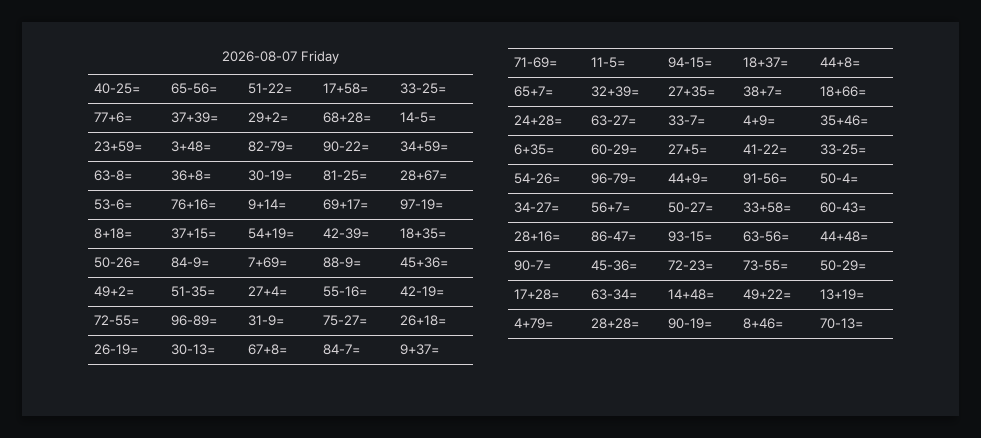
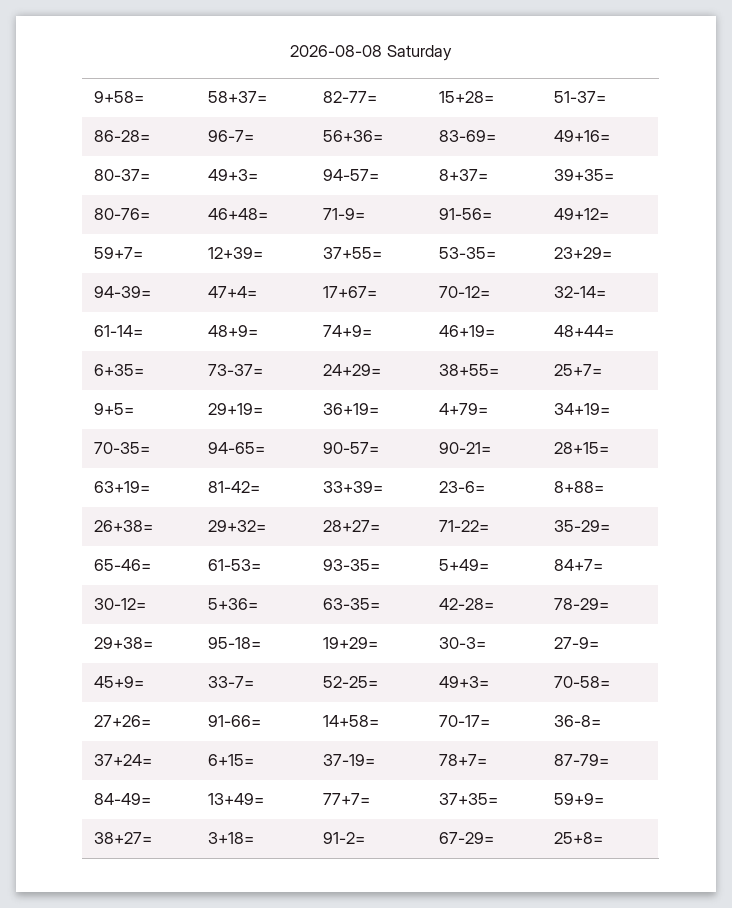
- 2026-08-07 Friday
- 40-25= | 65-56= | 51-22= | 17+58= | 33-25=
- 77+6= | 37+39= | 29+2= | 68+28= | 14-5=
- 23+59= | 3+48= | 82-79= | 90-22= | 34+59=
- 63-8= | 36+8= | 30-19= | 81-25= | 28+67=
- 53-6= | 76+16= | 9+14= | 69+17= | 97-19=
- 8+18= | 37+15= | 54+19= | 42-39= | 18+35=
- 50-26= | 84-9= | 7+69= | 88-9= | 45+36=
- 49+2= | 51-35= | 27+4= | 55-16= | 42-19=
- 72-55= | 96-89= | 31-9= | 75-27= | 26+18=
- 26-19= | 30-13= | 67+8= | 84-7= | 9+37=
- 71-69= | 11-5= | 94-15= | 18+37= | 44+8=
- 65+7= | 32+39= | 27+35= | 38+7= | 18+66=
- 24+28= | 63-27= | 33-7= | 4+9= | 35+46=
- 6+35= | 60-29= | 27+5= | 41-22= | 33-25=
- 54-26= | 96-79= | 44+9= | 91-56= | 50-4=
- 34-27= | 56+7= | 50-27= | 33+58= | 60-43=
- 28+16= | 86-47= | 93-15= | 63-56= | 44+48=
- 90-7= | 45-36= | 72-23= | 73-55= | 50-29=
- 17+28= | 63-34= | 14+48= | 49+22= | 13+19=
- 4+79= | 28+28= | 90-19= | 8+46= | 70-13=
+ 2026-08-08 Saturday
+ 9+58= | 58+37= | 82-77= | 15+28= | 51-37=
+ 86-28= | 96-7= | 56+36= | 83-69= | 49+16=
+ 80-37= | 49+3= | 94-57= | 8+37= | 39+35=
+ 80-76= | 46+48= | 71-9= | 91-56= | 49+12=
+ 59+7= | 12+39= | 37+55= | 53-35= | 23+29=
+ 94-39= | 47+4= | 17+67= | 70-12= | 32-14=
+ 61-14= | 48+9= | 74+9= | 46+19= | 48+44=
+ 6+35= | 73-37= | 24+29= | 38+55= | 25+7=
+ 9+5= | 29+19= | 36+19= | 4+79= | 34+19=
+ 70-35= | 94-65= | 90-57= | 90-21= | 28+15=
+ 63+19= | 81-42= | 33+39= | 23-6= | 8+88=
+ 26+38= | 29+32= | 28+27= | 71-22= | 35-29=
+ 65-46= | 61-53= | 93-35= | 5+49= | 84+7=
+ 30-12= | 5+36= | 63-35= | 42-28= | 78-29=
+ 29+38= | 95-18= | 19+29= | 30-3= | 27-9=
+ 45+9= | 33-7= | 52-25= | 49+3= | 70-58=
+ 27+26= | 91-66= | 14+58= | 70-17= | 36-8=
+ 37+24= | 6+15= | 37-19= | 78+7= | 87-79=
+ 84-49= | 13+49= | 77+7= | 37+35= | 59+9=
+ 38+27= | 3+18= | 91-2= | 67-29= | 25+8=

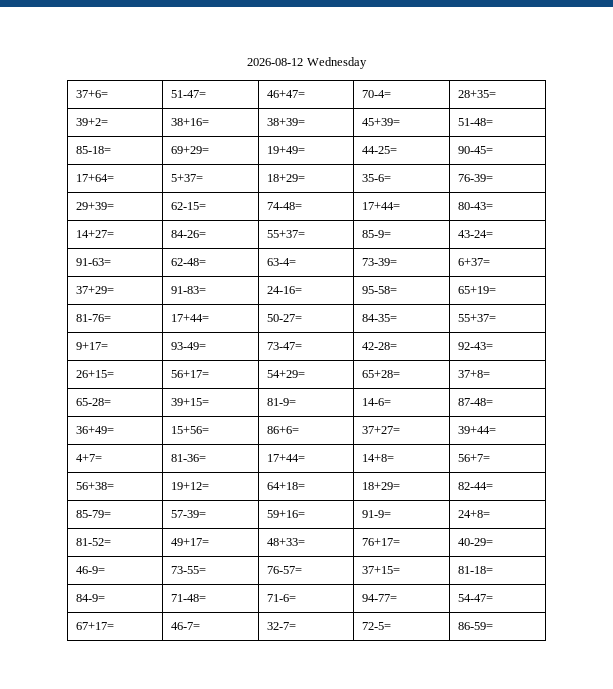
- 2026-08-08 Saturday
- 9+58= | 58+37= | 82-77= | 15+28= | 51-37=
- 86-28= | 96-7= | 56+36= | 83-69= | 49+16=
- 80-37= | 49+3= | 94-57= | 8+37= | 39+35=
- 80-76= | 46+48= | 71-9= | 91-56= | 49+12=
- 59+7= | 12+39= | 37+55= | 53-35= | 23+29=
- 94-39= | 47+4= | 17+67= | 70-12= | 32-14=
- 61-14= | 48+9= | 74+9= | 46+19= | 48+44=
- 6+35= | 73-37= | 24+29= | 38+55= | 25+7=
- 9+5= | 29+19= | 36+19= | 4+79= | 34+19=
- 70-35= | 94-65= | 90-57= | 90-21= | 28+15=
- 63+19= | 81-42= | 33+39= | 23-6= | 8+88=
- 26+38= | 29+32= | 28+27= | 71-22= | 35-29=
- 65-46= | 61-53= | 93-35= | 5+49= | 84+7=
- 30-12= | 5+36= | 63-35= | 42-28= | 78-29=
- 29+38= | 95-18= | 19+29= | 30-3= | 27-9=
- 45+9= | 33-7= | 52-25= | 49+3= | 70-58=
- 27+26= | 91-66= | 14+58= | 70-17= | 36-8=
- 37+24= | 6+15= | 37-19= | 78+7= | 87-79=
- 84-49= | 13+49= | 77+7= | 37+35= | 59+9=
- 38+27= | 3+18= | 91-2= | 67-29= | 25+8=
+ 2026-08-12 Wednesday
+ 37+6= | 51-47= | 46+47= | 70-4= | 28+35=
+ 39+2= | 38+16= | 38+39= | 45+39= | 51-48=
+ 85-18= | 69+29= | 19+49= | 44-25= | 90-45=
+ 17+64= | 5+37= | 18+29= | 35-6= | 76-39=
+ 29+39= | 62-15= | 74-48= | 17+44= | 80-43=
+ 14+27= | 84-26= | 55+37= | 85-9= | 43-24=
+ 91-63= | 62-48= | 63-4= | 73-39= | 6+37=
+ 37+29= | 91-83= | 24-16= | 95-58= | 65+19=
+ 81-76= | 17+44= | 50-27= | 84-35= | 55+37=
+ 9+17= | 93-49= | 73-47= | 42-28= | 92-43=
+ 26+15= | 56+17= | 54+29= | 65+28= | 37+8=
+ 65-28= | 39+15= | 81-9= | 14-6= | 87-48=
+ 36+49= | 15+56= | 86+6= | 37+27= | 39+44=
+ 4+7= | 81-36= | 17+44= | 14+8= | 56+7=
+ 56+38= | 19+12= | 64+18= | 18+29= | 82-44=
+ 85-79= | 57-39= | 59+16= | 91-9= | 24+8=
+ 81-52= | 49+17= | 48+33= | 76+17= | 40-29=
+ 46-9= | 73-55= | 76-57= | 37+15= | 81-18=
+ 84-9= | 71-48= | 71-6= | 94-77= | 54-47=
+ 67+17= | 46-7= | 32-7= | 72-5= | 86-59=

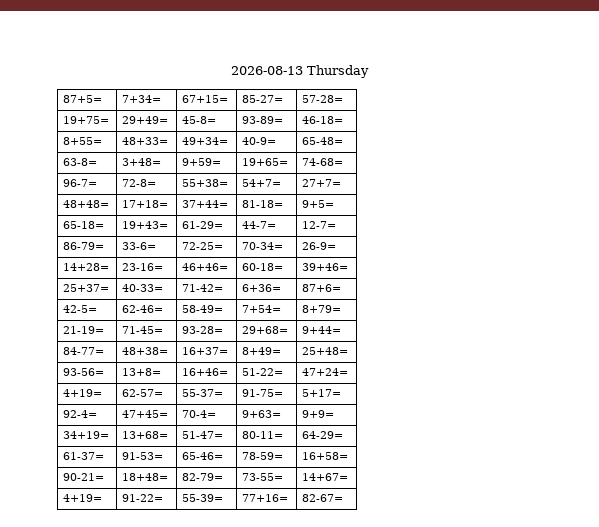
- 2026-08-12 Wednesday
- 37+6= | 51-47= | 46+47= | 70-4= | 28+35=
- 39+2= | 38+16= | 38+39= | 45+39= | 51-48=
- 85-18= | 69+29= | 19+49= | 44-25= | 90-45=
- 17+64= | 5+37= | 18+29= | 35-6= | 76-39=
- 29+39= | 62-15= | 74-48= | 17+44= | 80-43=
- 14+27= | 84-26= | 55+37= | 85-9= | 43-24=
- 91-63= | 62-48= | 63-4= | 73-39= | 6+37=
- 37+29= | 91-83= | 24-16= | 95-58= | 65+19=
- 81-76= | 17+44= | 50-27= | 84-35= | 55+37=
- 9+17= | 93-49= | 73-47= | 42-28= | 92-43=
- 26+15= | 56+17= | 54+29= | 65+28= | 37+8=
- 65-28= | 39+15= | 81-9= | 14-6= | 87-48=
- 36+49= | 15+56= | 86+6= | 37+27= | 39+44=
- 4+7= | 81-36= | 17+44= | 14+8= | 56+7=
- 56+38= | 19+12= | 64+18= | 18+29= | 82-44=
- 85-79= | 57-39= | 59+16= | 91-9= | 24+8=
- 81-52= | 49+17= | 48+33= | 76+17= | 40-29=
- 46-9= | 73-55= | 76-57= | 37+15= | 81-18=
- 84-9= | 71-48= | 71-6= | 94-77= | 54-47=
- 67+17= | 46-7= | 32-7= | 72-5= | 86-59=
+ 2026-08-13 Thursday
+ 87+5= | 7+34= | 67+15= | 85-27= | 57-28=
+ 19+75= | 29+49= | 45-8= | 93-89= | 46-18=
+ 8+55= | 48+33= | 49+34= | 40-9= | 65-48=
+ 63-8= | 3+48= | 9+59= | 19+65= | 74-68=
+ 96-7= | 72-8= | 55+38= | 54+7= | 27+7=
+ 48+48= | 17+18= | 37+44= | 81-18= | 9+5=
+ 65-18= | 19+43= | 61-29= | 44-7= | 12-7=
+ 86-79= | 33-6= | 72-25= | 70-34= | 26-9=
+ 14+28= | 23-16= | 46+46= | 60-18= | 39+46=
+ 25+37= | 40-33= | 71-42= | 6+36= | 87+6=
+ 42-5= | 62-46= | 58-49= | 7+54= | 8+79=
+ 21-19= | 71-45= | 93-28= | 29+68= | 9+44=
+ 84-77= | 48+38= | 16+37= | 8+49= | 25+48=
+ 93-56= | 13+8= | 16+46= | 51-22= | 47+24=
+ 4+19= | 62-57= | 55-37= | 91-75= | 5+17=
+ 92-4= | 47+45= | 70-4= | 9+63= | 9+9=
+ 34+19= | 13+68= | 51-47= | 80-11= | 64-29=
+ 61-37= | 91-53= | 65-46= | 78-59= | 16+58=
+ 90-21= | 18+48= | 82-79= | 73-55= | 14+67=
+ 4+19= | 91-22= | 55-39= | 77+16= | 82-67=

